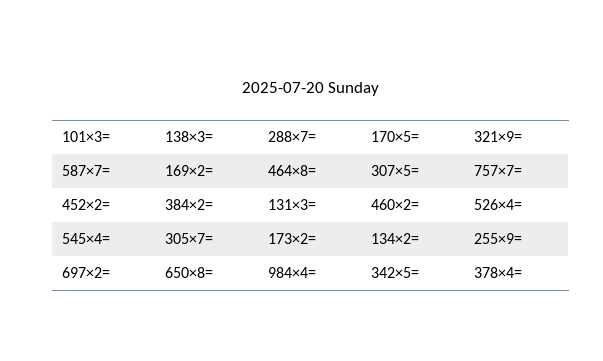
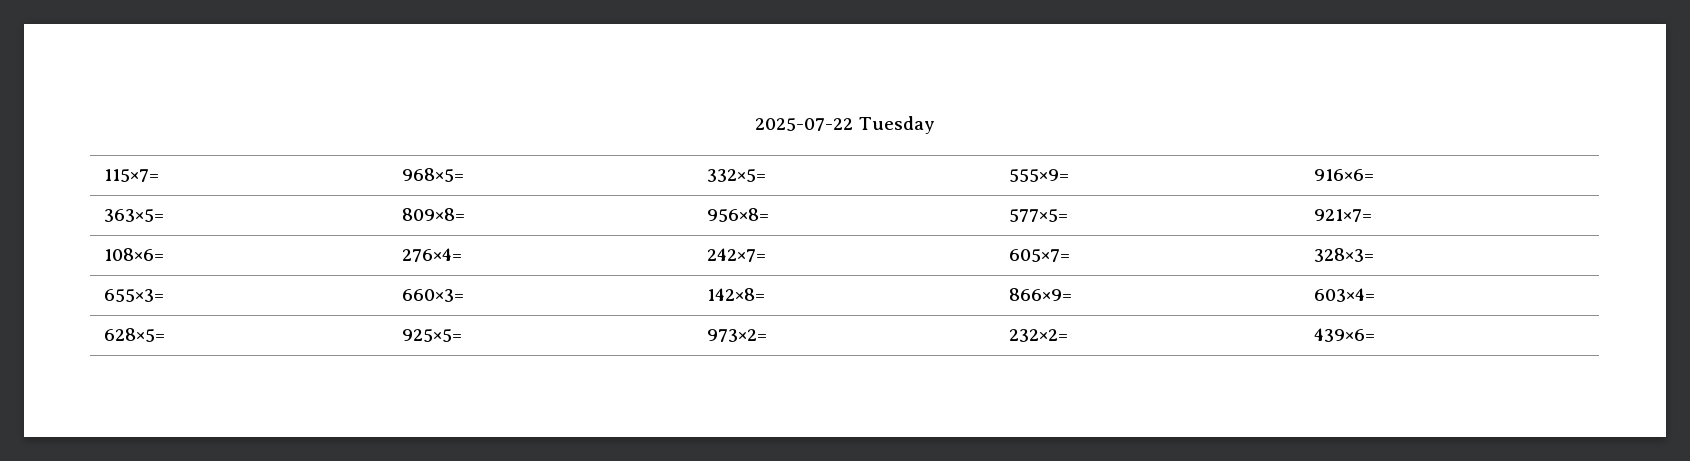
- 2025-07-20 Sunday
- 101×3= | 138×3= | 288×7= | 170×5= | 321×9=
- 587×7= | 169×2= | 464×8= | 307×5= | 757×7=
- 452×2= | 384×2= | 131×3= | 460×2= | 526×4=
- 545×4= | 305×7= | 173×2= | 134×2= | 255×9=
- 697×2= | 650×8= | 984×4= | 342×5= | 378×4=
+ 2025-07-22 Tuesday
+ 115×7= | 968×5= | 332×5= | 555×9= | 916×6=
+ 363×5= | 809×8= | 956×8= | 577×5= | 921×7=
+ 108×6= | 276×4= | 242×7= | 605×7= | 328×3=
+ 655×3= | 660×3= | 142×8= | 866×9= | 603×4=
+ 628×5= | 925×5= | 973×2= | 232×2= | 439×6=

